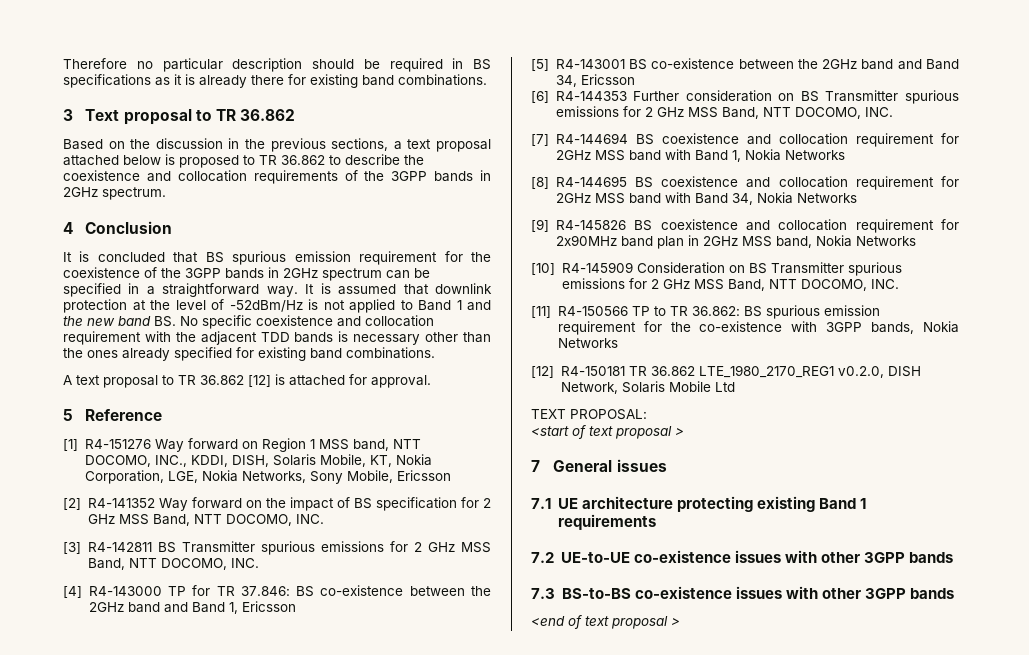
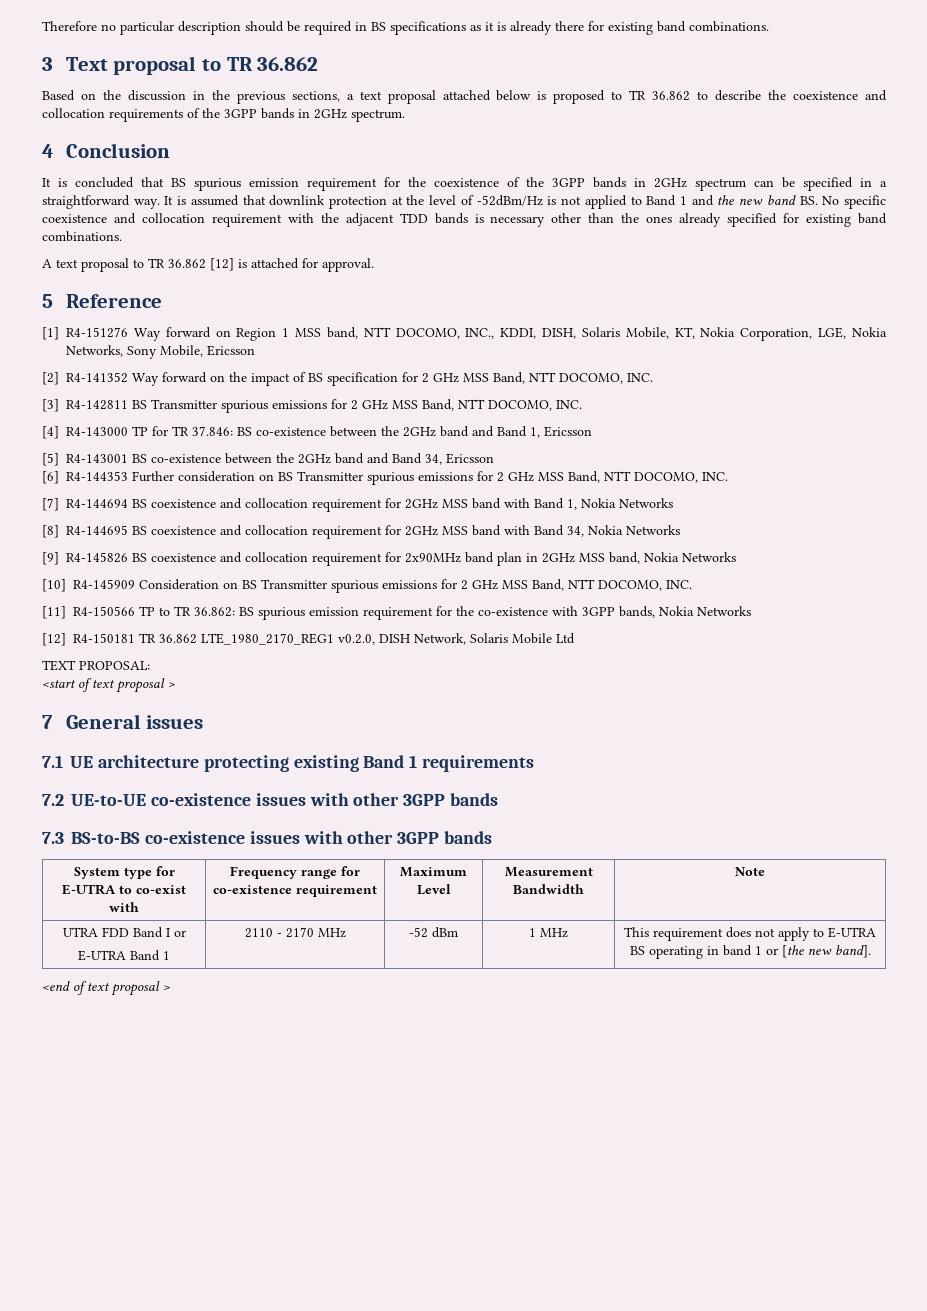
+ System type for E-UTRA to co-exist with | Frequency range for co-existence requirement | Maximum Level | Measurement Bandwidth | Note
+ UTRA FDD Band I or
+ E-UTRA Band 1 | 2110 - 2170 MHz | -52 dBm | 1 MHz | This requirement does not apply to E-UTRA BS operating in band 1 or [the new band].

